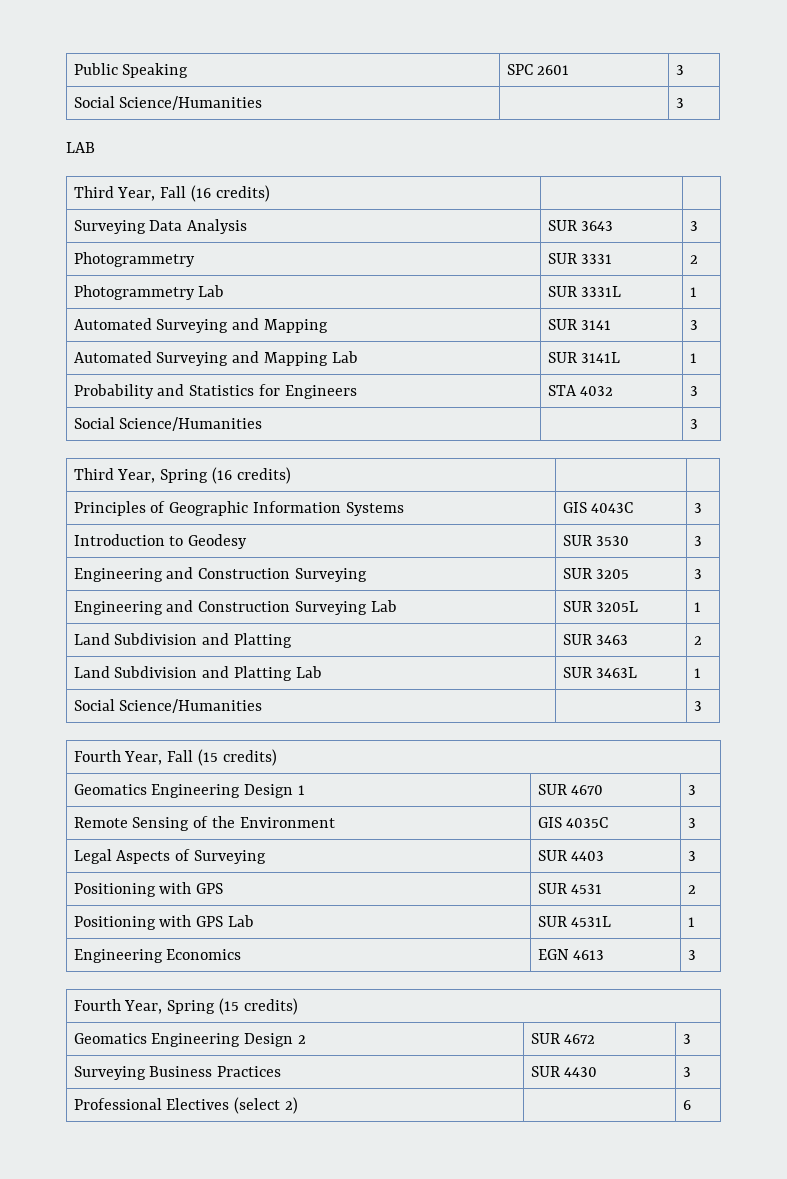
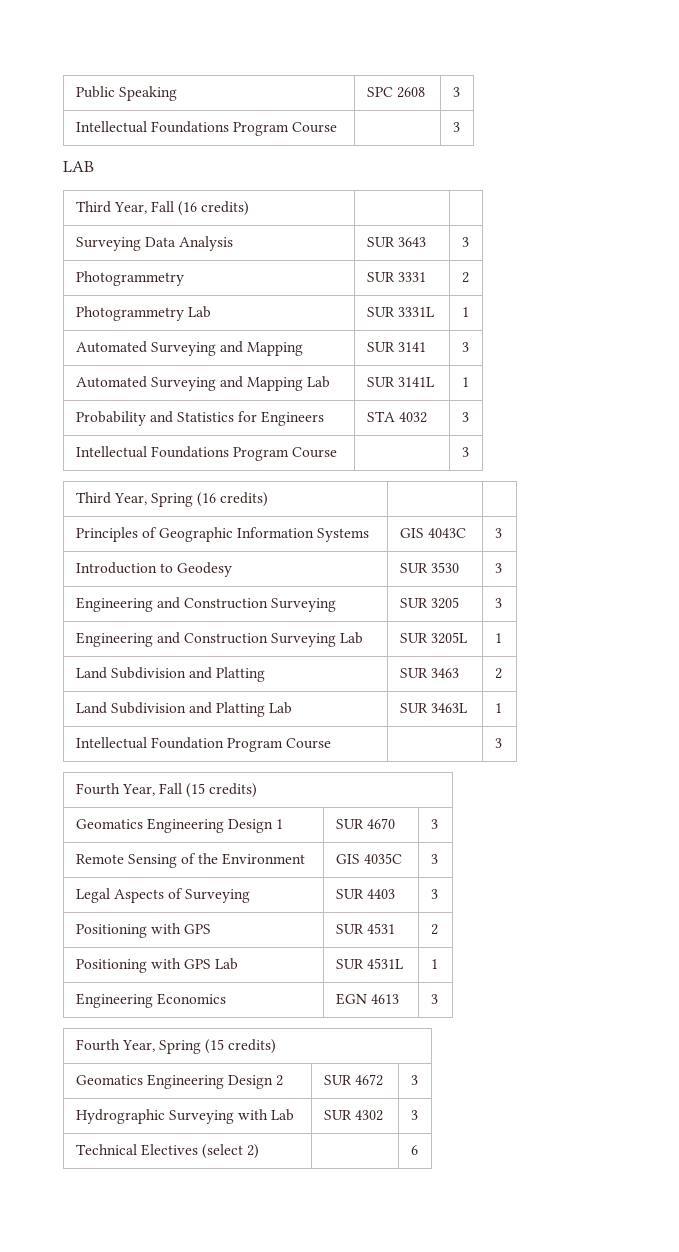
- Public Speaking | SPC 2601 | 3
- Social Science/Humanities | | 3
+ Public Speaking | SPC 2608 | 3
+ Intellectual Foundations Program Course | | 3
  Probability and Statistics for Engineers | STA 4032 | 3
- Social Science/Humanities | | 3
+ Intellectual Foundations Program Course | | 3
  Land Subdivision and Platting Lab | SUR 3463L | 1
- Social Science/Humanities | | 3
+ Intellectual Foundation Program Course | | 3
- Surveying Business Practices | SUR 4430 | 3
- Professional Electives (select 2) | | 6
+ Hydrographic Surveying with Lab | SUR 4302 | 3
+ Technical Electives (select 2) | | 6

